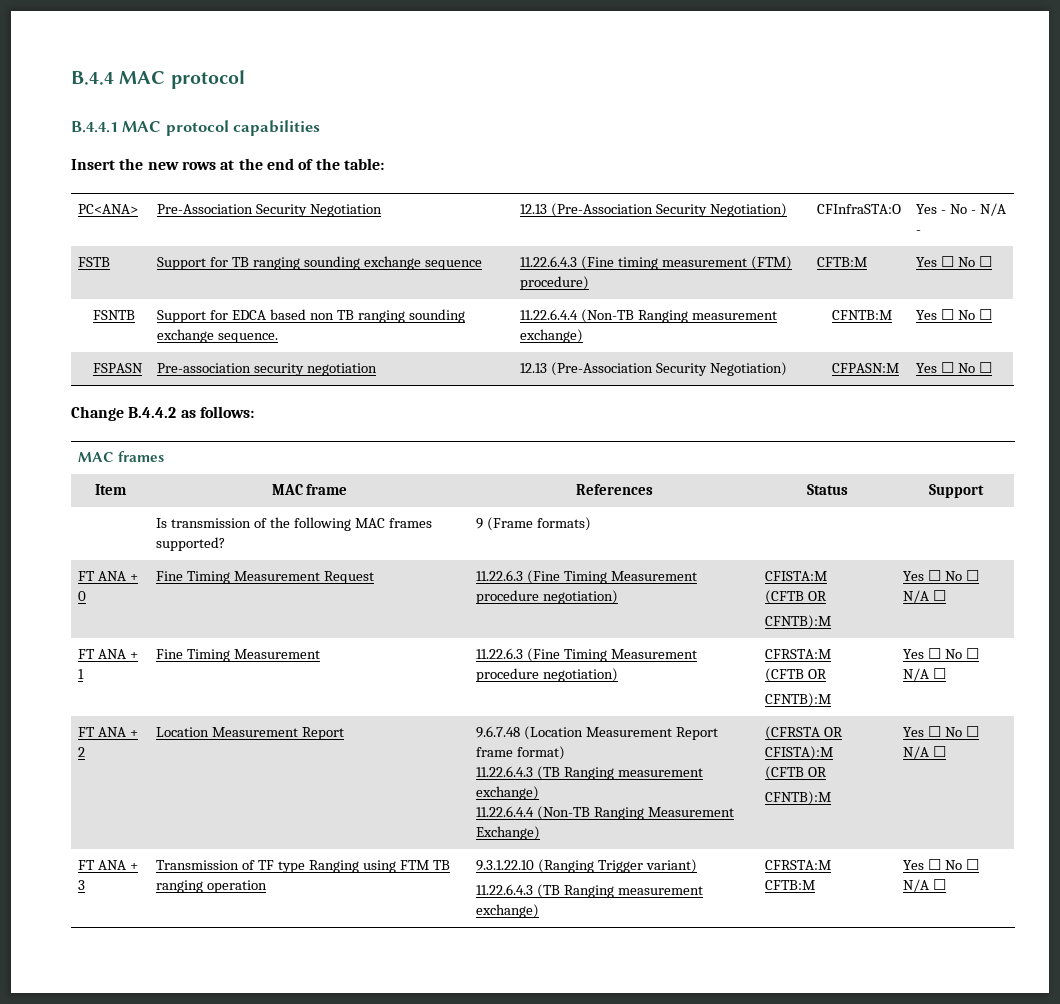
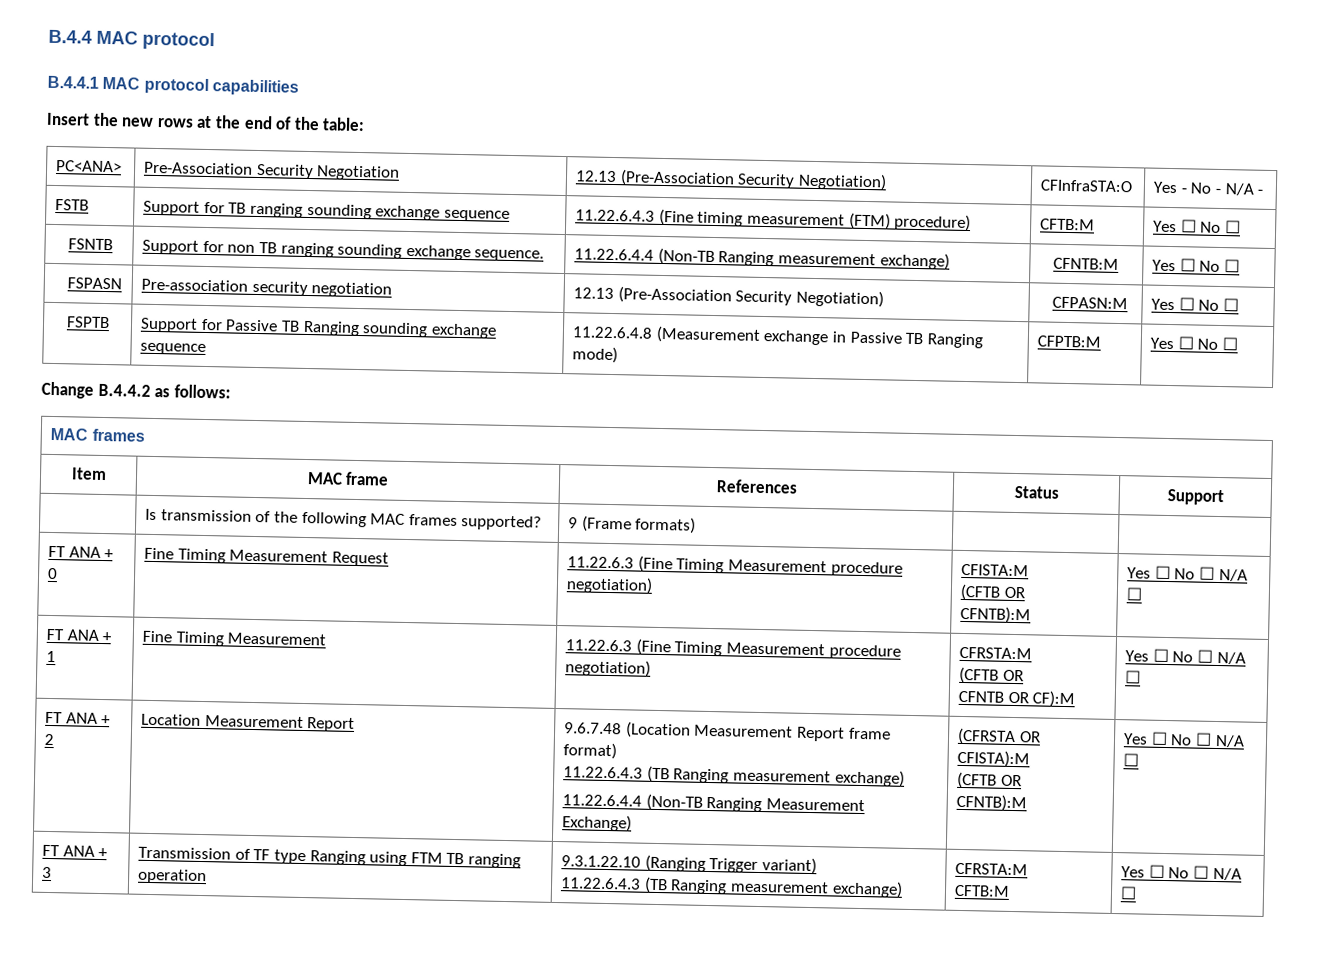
- FSNTB | Support for EDCA based non TB ranging sounding exchange sequence. | 11.22.6.4.4 (Non-TB Ranging measurement exchange) | CFNTB:M | Yes ☐ No ☐
+ FSNTB | Support for non TB ranging sounding exchange sequence. | 11.22.6.4.4 (Non-TB Ranging measurement exchange) | CFNTB:M | Yes ☐ No ☐
+ FSPTB | Support for Passive TB Ranging sounding exchange sequence | 11.22.6.4.8 (Measurement exchange in Passive TB Ranging mode) | CFPTB:M | Yes ☐ No ☐
  FT ANA + 1 | Fine Timing Measurement | 11.22.6.3 (Fine Timing Measurement procedure negotiation) | CFRSTA:M
  (CFTB OR
- CFNTB):M | Yes ☐ No ☐ N/A ☐
+ CFNTB OR CF):M | Yes ☐ No ☐ N/A ☐

